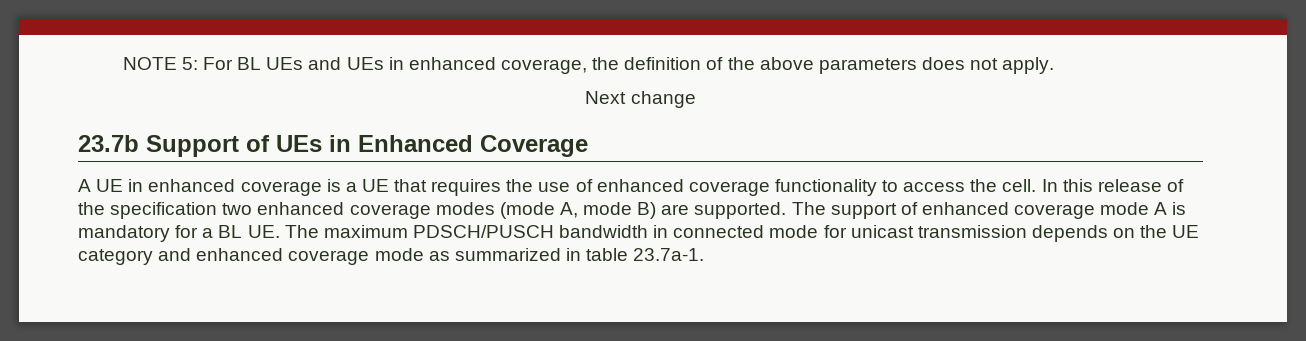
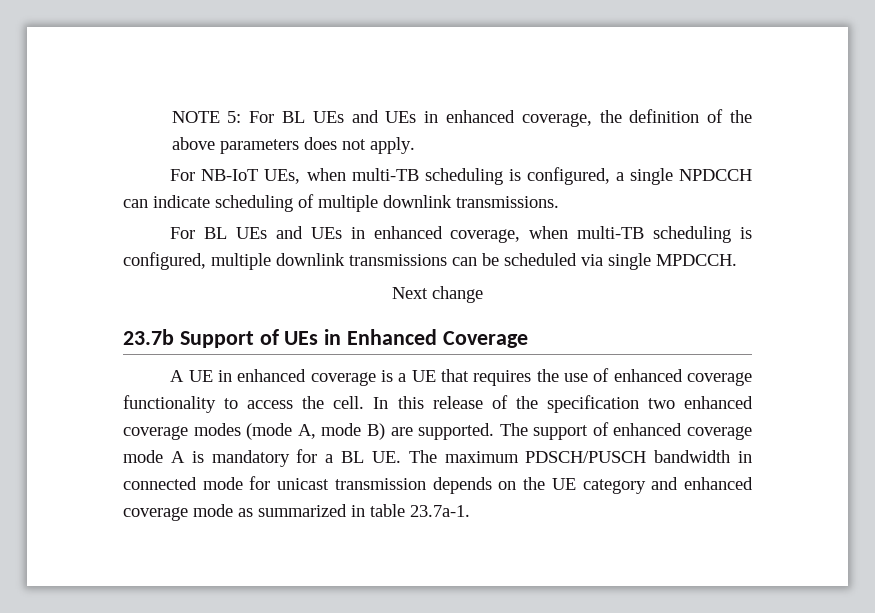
+ For NB-IoT UEs, when multi-TB scheduling is configured, a single NPDCCH can indicate scheduling of multiple downlink transmissions.
+ For BL UEs and UEs in enhanced coverage, when multi-TB scheduling is configured, multiple downlink transmissions can be scheduled via single MPDCCH.

